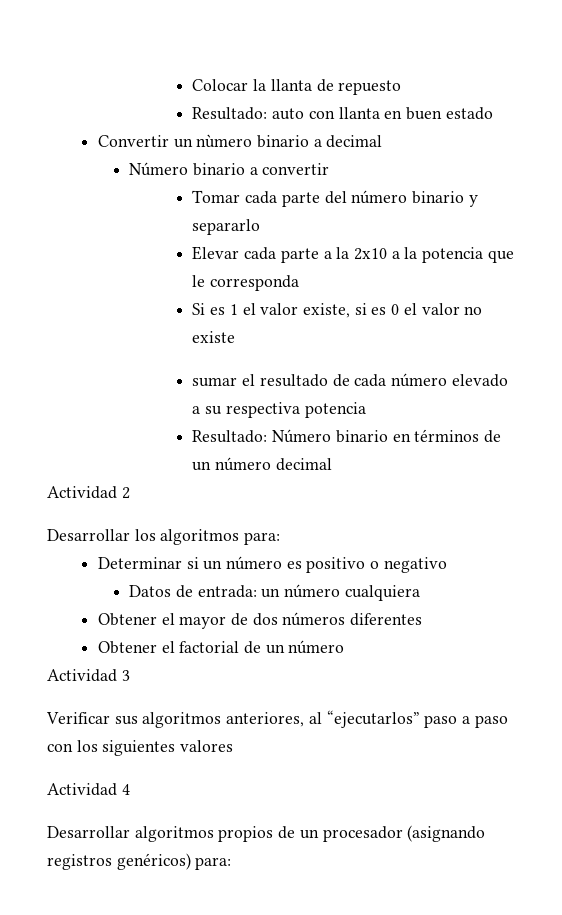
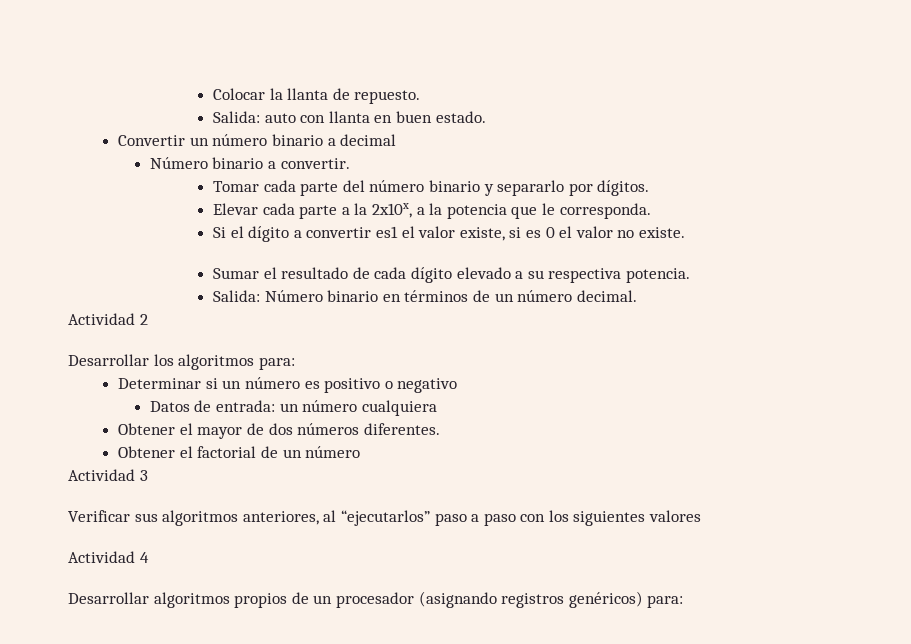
- Colocar la llanta de repuesto
- Resultado: auto con llanta en buen estado
+ Colocar la llanta de repuesto.
+ Salida: auto con llanta en buen estado.
- Convertir un nùmero binario a decimal
+ Convertir un número binario a decimal
- Número binario a convertir
+ Número binario a convertir.
- Tomar cada parte del número binario y separarlo
+ Tomar cada parte del número binario y separarlo por dígitos.
- Elevar cada parte a la 2x10 a la potencia que le corresponda
+ Elevar cada parte a la 2x10x, a la potencia que le corresponda.
- Si es 1 el valor existe, si es 0 el valor no existe
- sumar el resultado de cada número elevado a su respectiva potencia
- Resultado: Número binario en términos de un número decimal
+ Si el dígito a convertir es1 el valor existe, si es 0 el valor no existe.
+ Sumar el resultado de cada dígito elevado a su respectiva potencia.
+ Salida: Número binario en términos de un número decimal.
- Obtener el mayor de dos números diferentes
+ Obtener el mayor de dos números diferentes.

